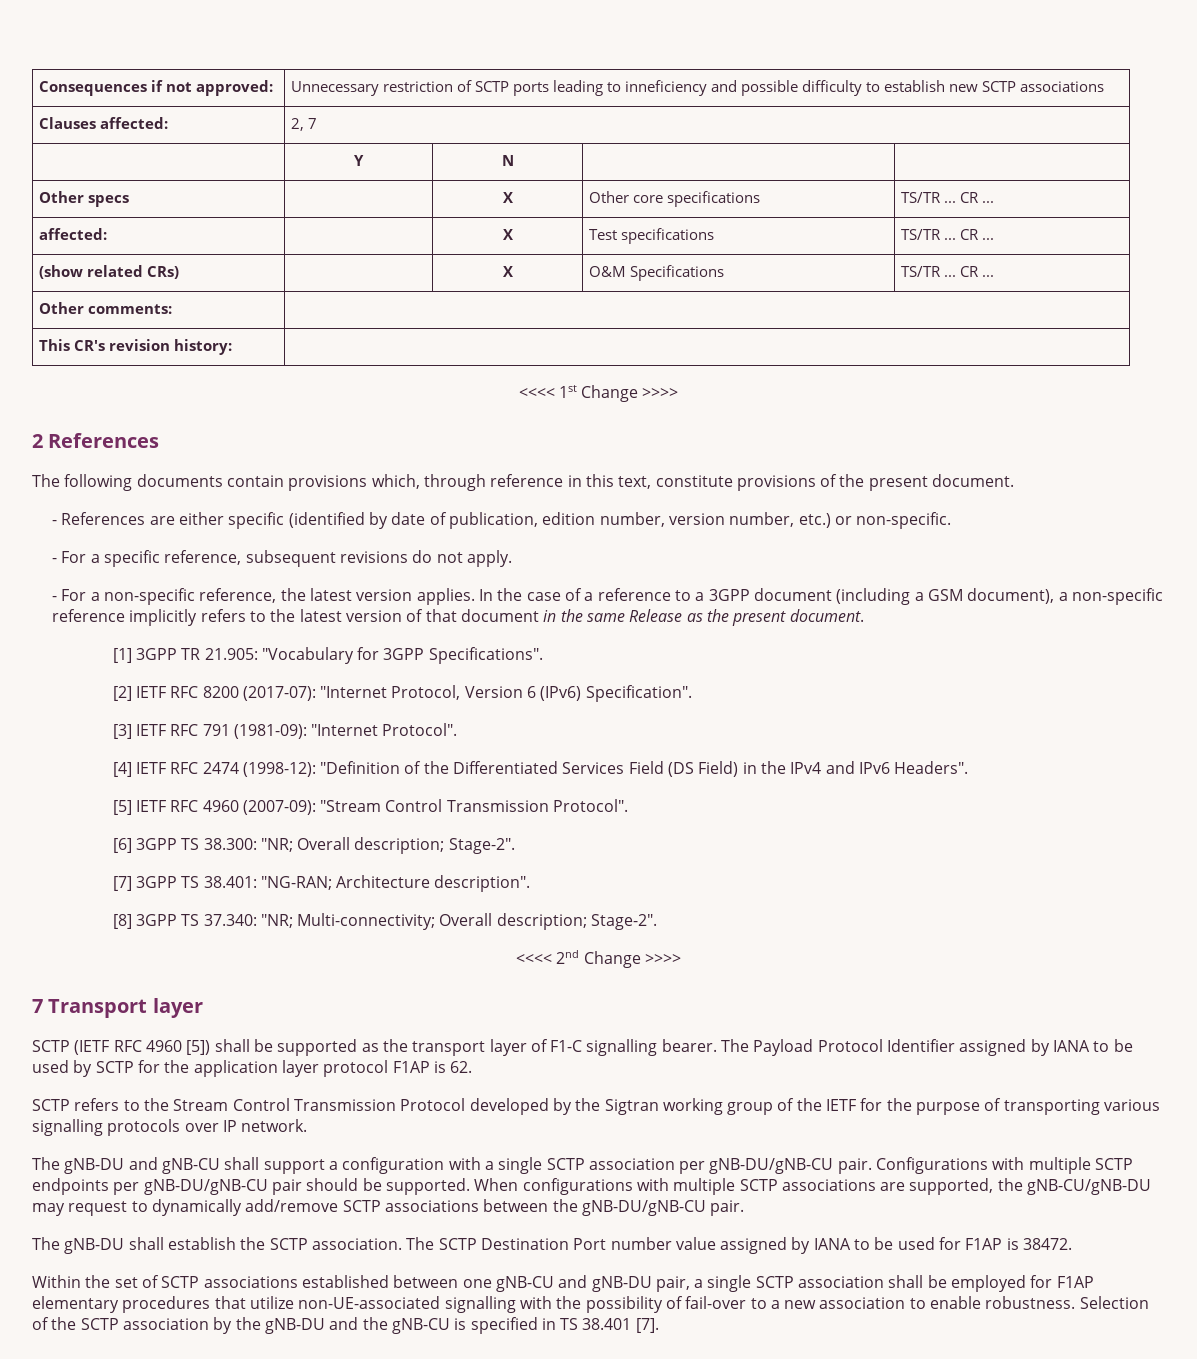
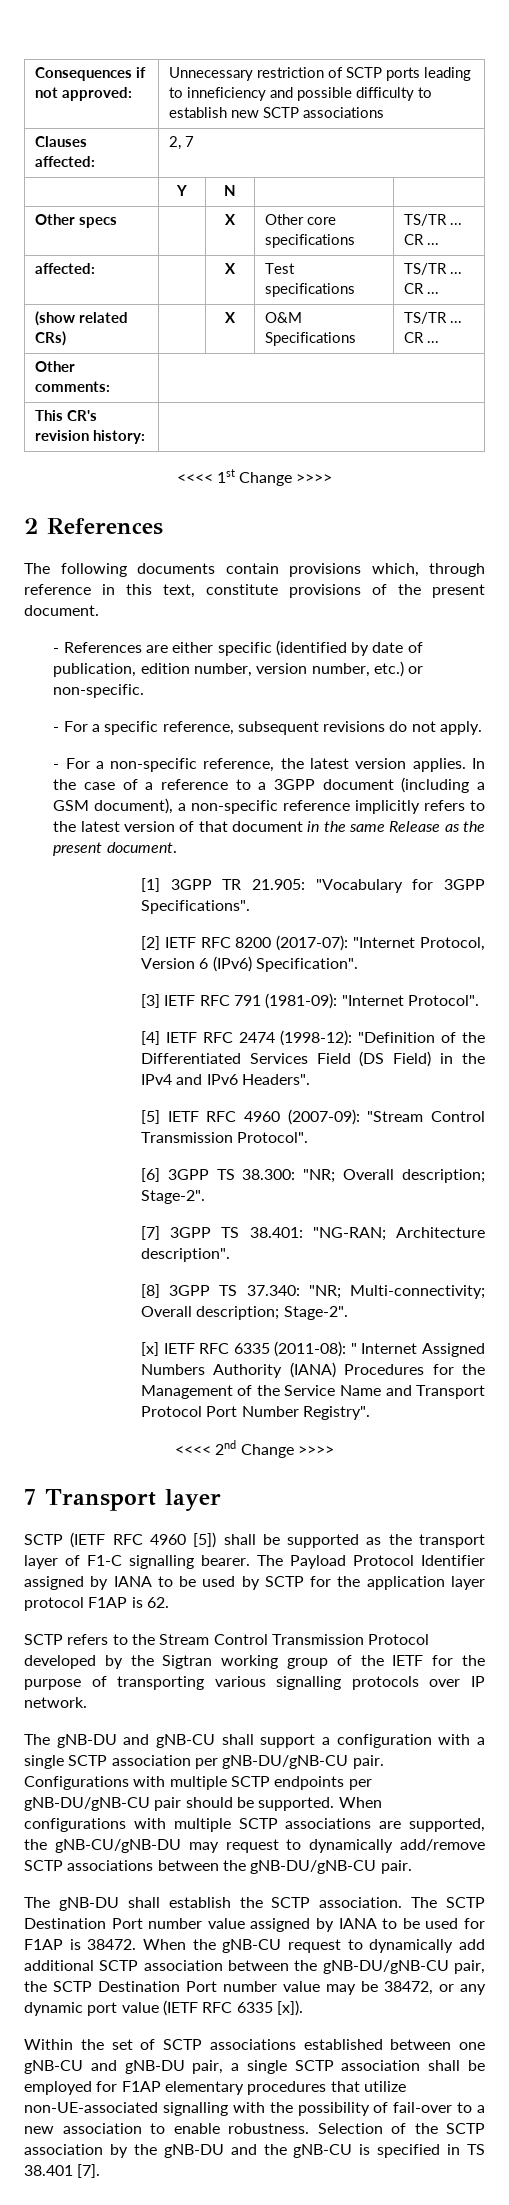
+ [x] IETF RFC 6335 (2011-08): " Internet Assigned Numbers Authority (IANA) Procedures for the Management of the Service Name and Transport Protocol Port Number Registry".
+ When the gNB-CU request to dynamically add additional SCTP association between the gNB-DU/gNB-CU pair, the SCTP Destination Port number value may be 38472, or any dynamic port value (IETF RFC 6335 [x]).

